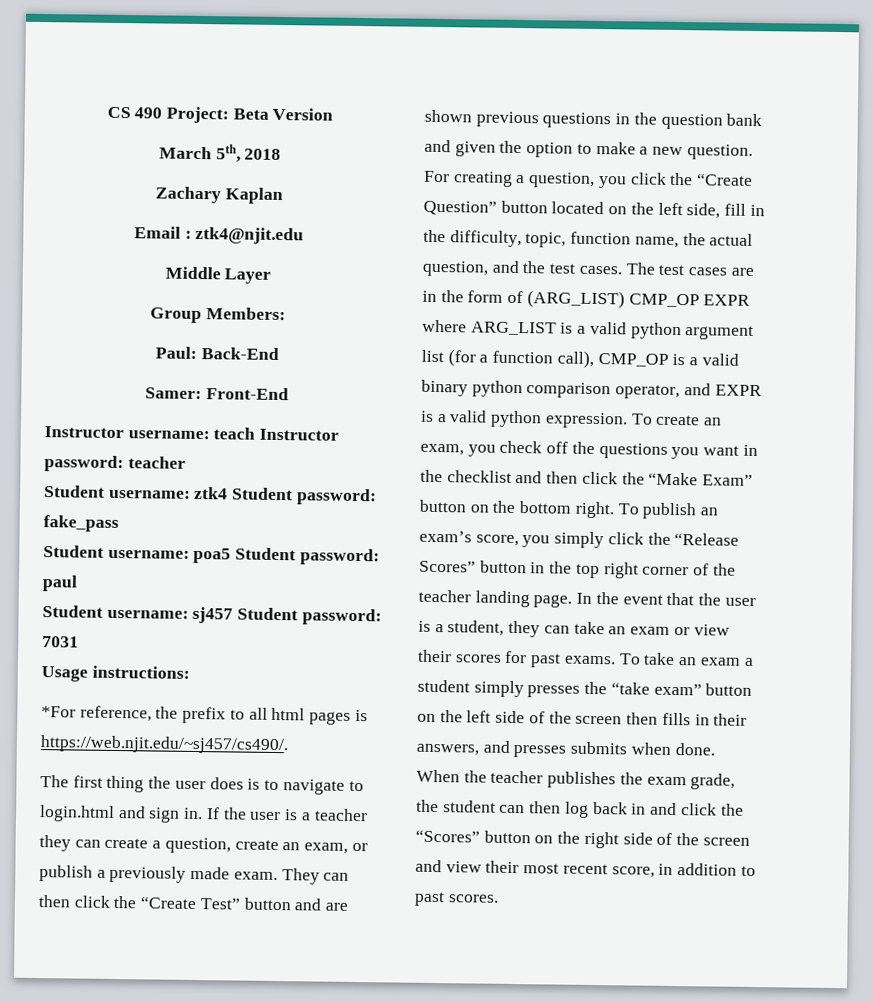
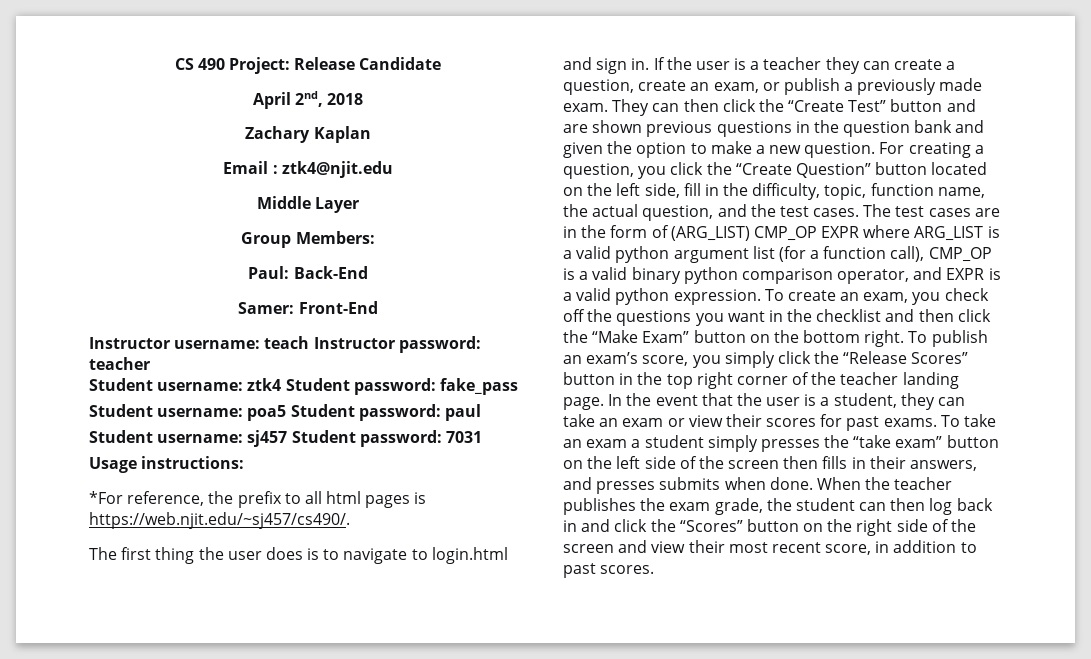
- CS 490 Project: Beta Version
- March 5th, 2018
+ CS 490 Project: Release Candidate
+ April 2nd, 2018

